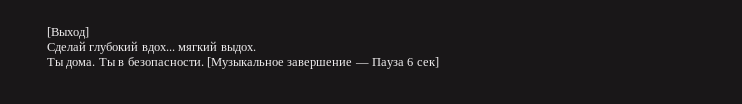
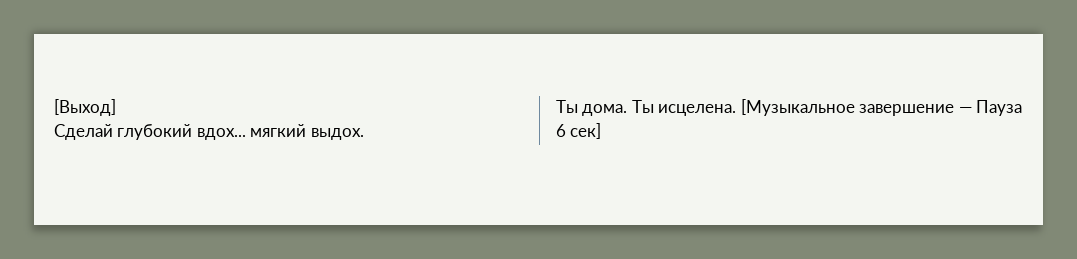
- Ты в безопасности.
+ Ты исцелена.

